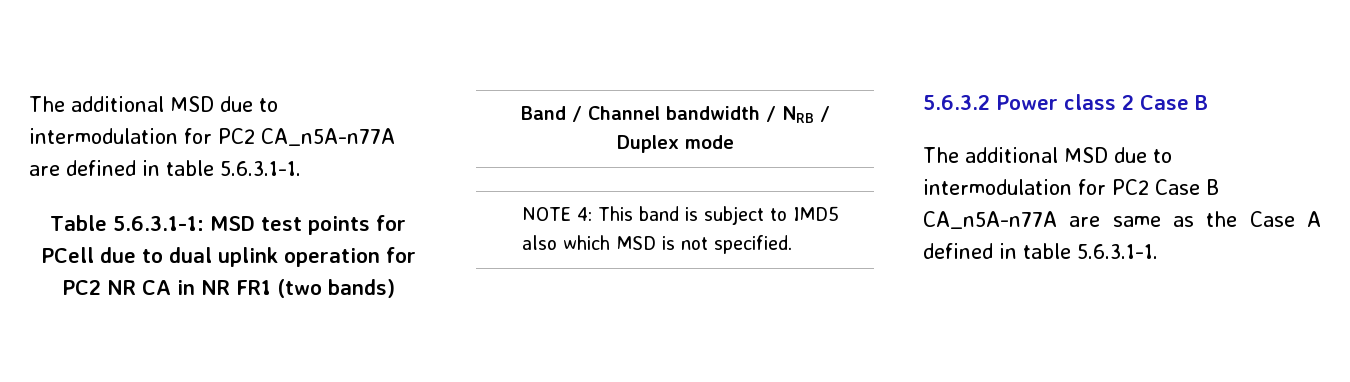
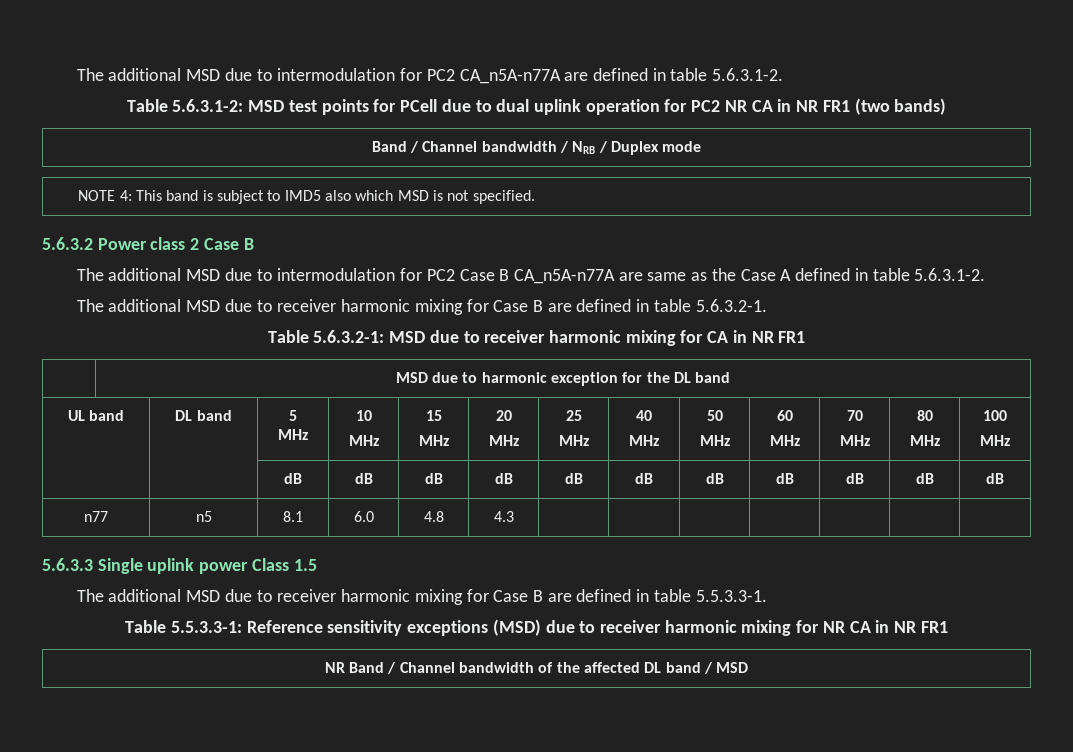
- The additional MSD due to intermodulation for PC2 CA_n5A-n77A are defined in table 5.6.3.1-1.
- Table 5.6.3.1-1: MSD test points for PCell due to dual uplink operation for PC2 NR CA in NR FR1 (two bands)
+ The additional MSD due to intermodulation for PC2 CA_n5A-n77A are defined in table 5.6.3.1-2.
+ Table 5.6.3.1-2: MSD test points for PCell due to dual uplink operation for PC2 NR CA in NR FR1 (two bands)
- The additional MSD due to intermodulation for PC2 Case B CA_n5A-n77A are same as the Case A defined in table 5.6.3.1-1.
+ The additional MSD due to intermodulation for PC2 Case B CA_n5A-n77A are same as the Case A defined in table 5.6.3.1-2.
+ The additional MSD due to receiver harmonic mixing for Case B are defined in table 5.6.3.2-1.
+ Table 5.6.3.2-1: MSD due to receiver harmonic mixing for CA in NR FR1
+ | MSD due to harmonic exception for the DL band
+ UL band | DL band | 5
+ MHz | 10
+ MHz | 15
+ MHz | 20
+ MHz | 25
+ MHz | 40
+ MHz | 50
+ MHz | 60
+ MHz | 70
+ MHz | 80
+ MHz | 100
+ MHz
+ | | dB | dB | dB | dB | dB | dB | dB | dB | dB | dB | dB
+ n77 | n5 | 8.1 | 6.0 | 4.8 | 4.3 | | | | | | |
+ 5.6.3.3 Single uplink power Class 1.5
+ The additional MSD due to receiver harmonic mixing for Case B are defined in table 5.5.3.3-1.
+ Table 5.5.3.3-1: Reference sensitivity exceptions (MSD) due to receiver harmonic mixing for NR CA in NR FR1
+ NR Band / Channel bandwidth of the affected DL band / MSD

